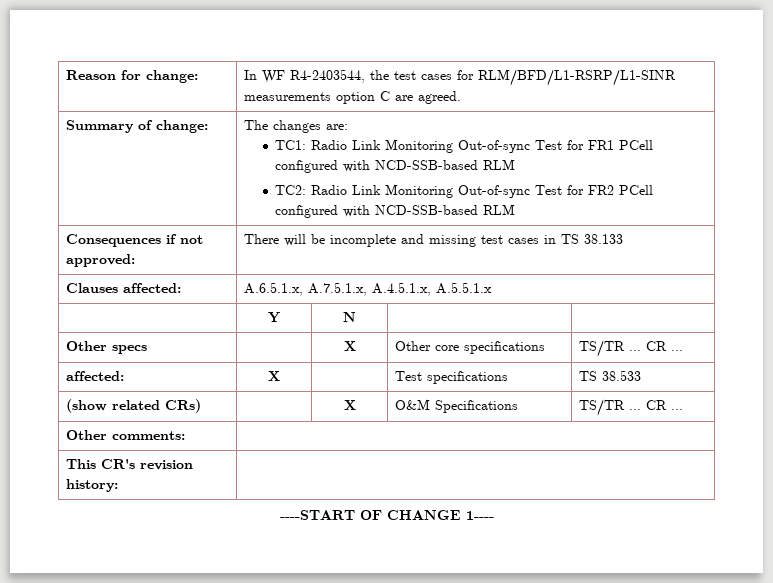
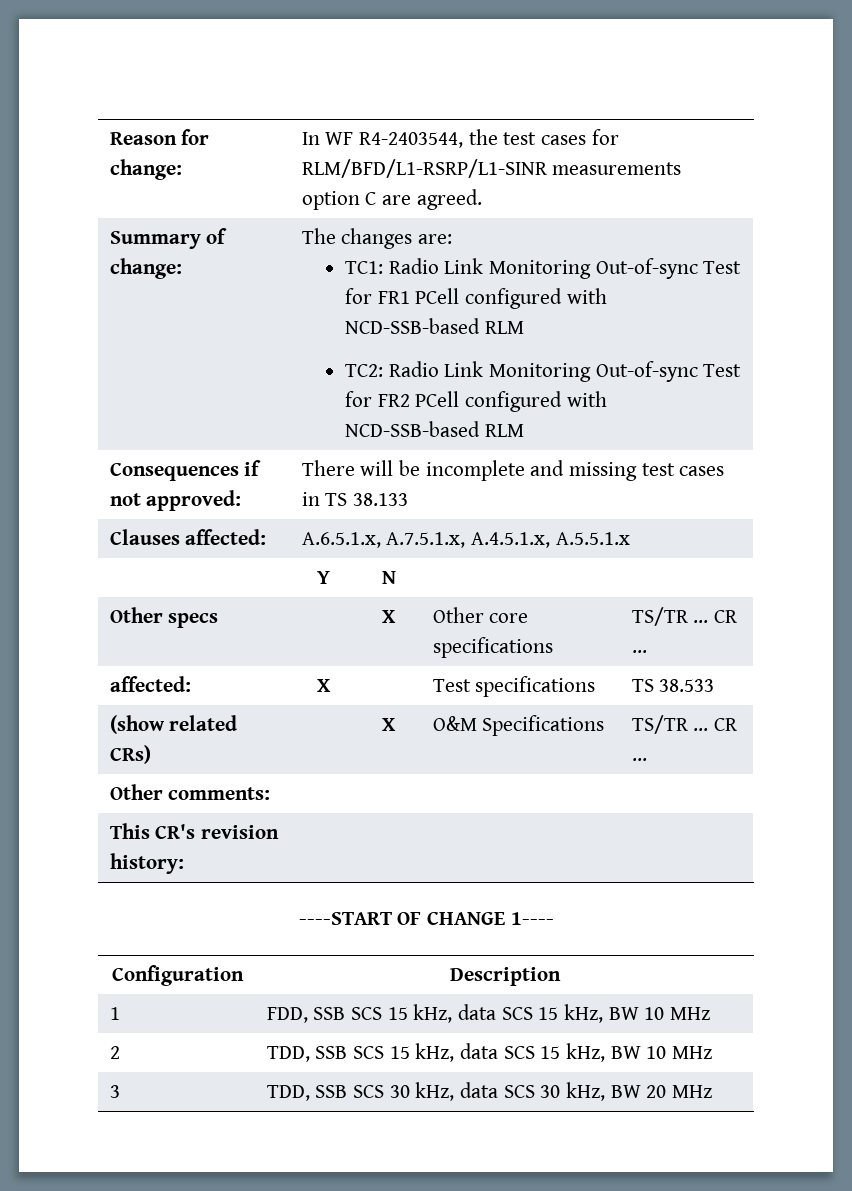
+ Configuration | Description
+ 1 | FDD, SSB SCS 15 kHz, data SCS 15 kHz, BW 10 MHz
+ 2 | TDD, SSB SCS 15 kHz, data SCS 15 kHz, BW 10 MHz
+ 3 | TDD, SSB SCS 30 kHz, data SCS 30 kHz, BW 20 MHz

